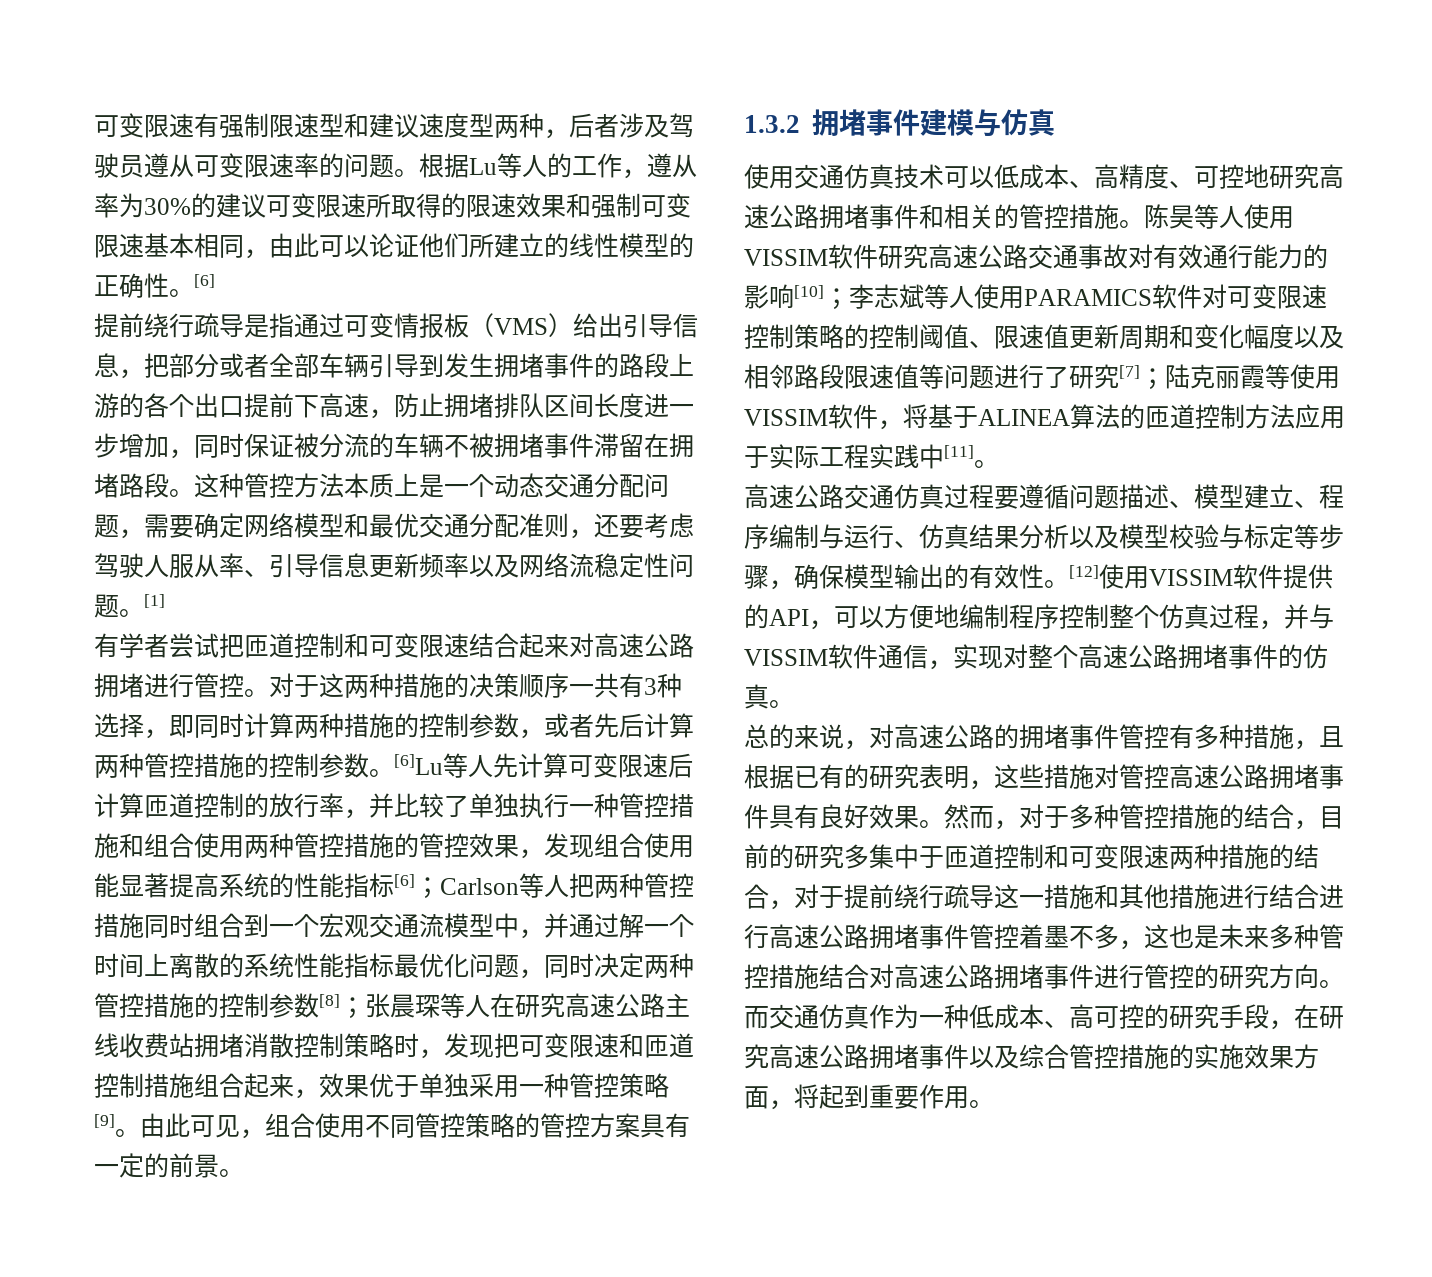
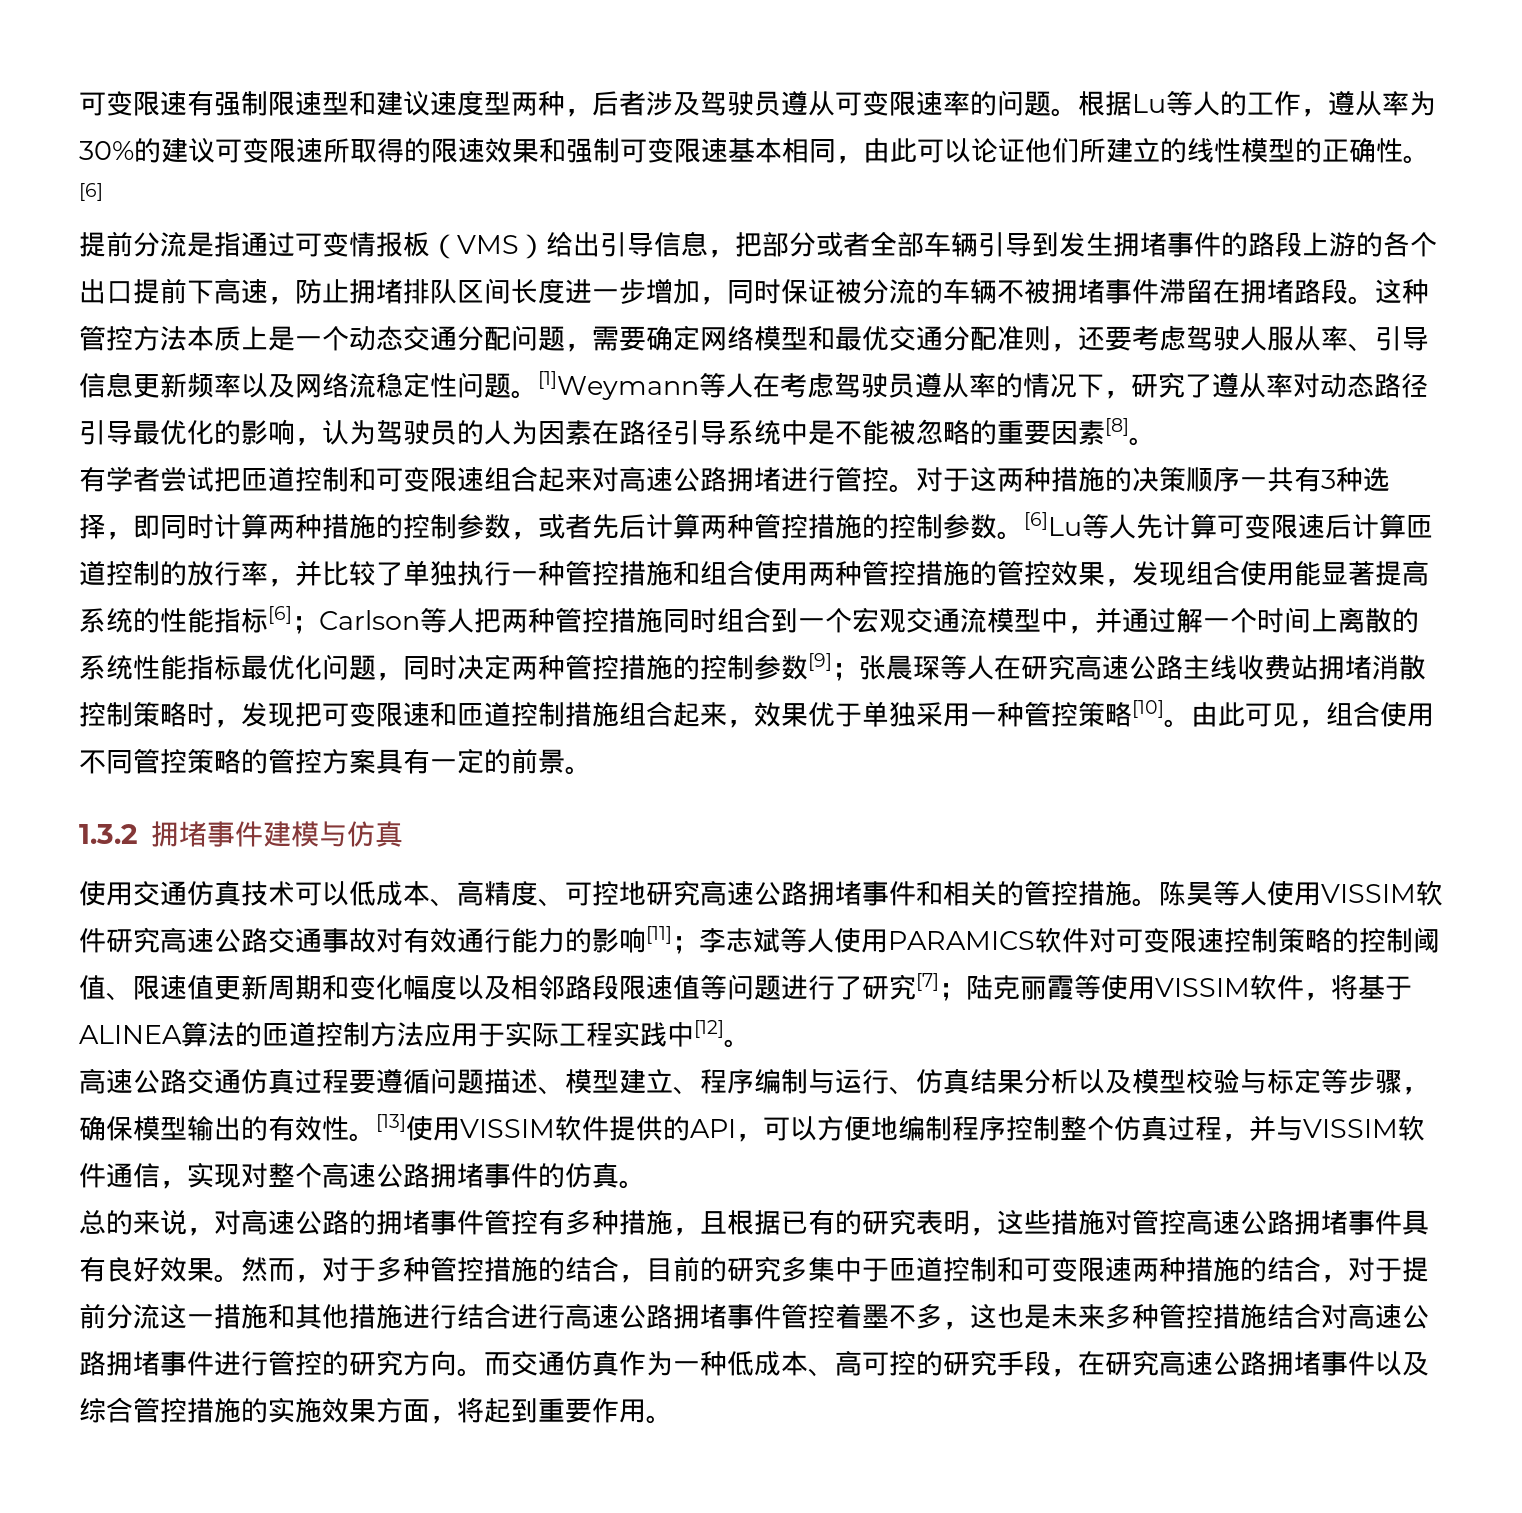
- 提前绕行疏导是指通过可变情报板（VMS）给出引导信息，把部分或者全部车辆引导到发生拥堵事件的路段上游的各个出口提前下高速，防止拥堵排队区间长度进一步增加，同时保证被分流的车辆不被拥堵事件滞留在拥堵路段。
+ 提前分流是指通过可变情报板（VMS）给出引导信息，把部分或者全部车辆引导到发生拥堵事件的路段上游的各个出口提前下高速，防止拥堵排队区间长度进一步增加，同时保证被分流的车辆不被拥堵事件滞留在拥堵路段。
- [1]
+ [1]Weymann等人在考虑驾驶员遵从率的情况下，研究了遵从率对动态路径引导最优化的影响，认为驾驶员的人为因素在路径引导系统中是不能被忽略的重要因素[8]。
- 有学者尝试把匝道控制和可变限速结合起来对高速公路拥堵进行管控。
+ 有学者尝试把匝道控制和可变限速组合起来对高速公路拥堵进行管控。
- Carlson等人把两种管控措施同时组合到一个宏观交通流模型中，并通过解一个时间上离散的系统性能指标最优化问题，同时决定两种管控措施的控制参数[8]；
+ Carlson等人把两种管控措施同时组合到一个宏观交通流模型中，并通过解一个时间上离散的系统性能指标最优化问题，同时决定两种管控措施的控制参数[9]；
- 张晨琛等人在研究高速公路主线收费站拥堵消散控制策略时，发现把可变限速和匝道控制措施组合起来，效果优于单独采用一种管控策略[9]。
+ 张晨琛等人在研究高速公路主线收费站拥堵消散控制策略时，发现把可变限速和匝道控制措施组合起来，效果优于单独采用一种管控策略[10]。
- 陈昊等人使用VISSIM软件研究高速公路交通事故对有效通行能力的影响[10]；
+ 陈昊等人使用VISSIM软件研究高速公路交通事故对有效通行能力的影响[11]；
- 陆克丽霞等使用VISSIM软件，将基于ALINEA算法的匝道控制方法应用于实际工程实践中[11]。
+ 陆克丽霞等使用VISSIM软件，将基于ALINEA算法的匝道控制方法应用于实际工程实践中[12]。
- [12]使用VISSIM软件提供的API，可以方便地编制程序控制整个仿真过程，并与VISSIM软件通信，实现对整个高速公路拥堵事件的仿真。
+ [13]使用VISSIM软件提供的API，可以方便地编制程序控制整个仿真过程，并与VISSIM软件通信，实现对整个高速公路拥堵事件的仿真。
- 然而，对于多种管控措施的结合，目前的研究多集中于匝道控制和可变限速两种措施的结合，对于提前绕行疏导这一措施和其他措施进行结合进行高速公路拥堵事件管控着墨不多，这也是未来多种管控措施结合对高速公路拥堵事件进行管控的研究方向。
+ 然而，对于多种管控措施的结合，目前的研究多集中于匝道控制和可变限速两种措施的结合，对于提前分流这一措施和其他措施进行结合进行高速公路拥堵事件管控着墨不多，这也是未来多种管控措施结合对高速公路拥堵事件进行管控的研究方向。

